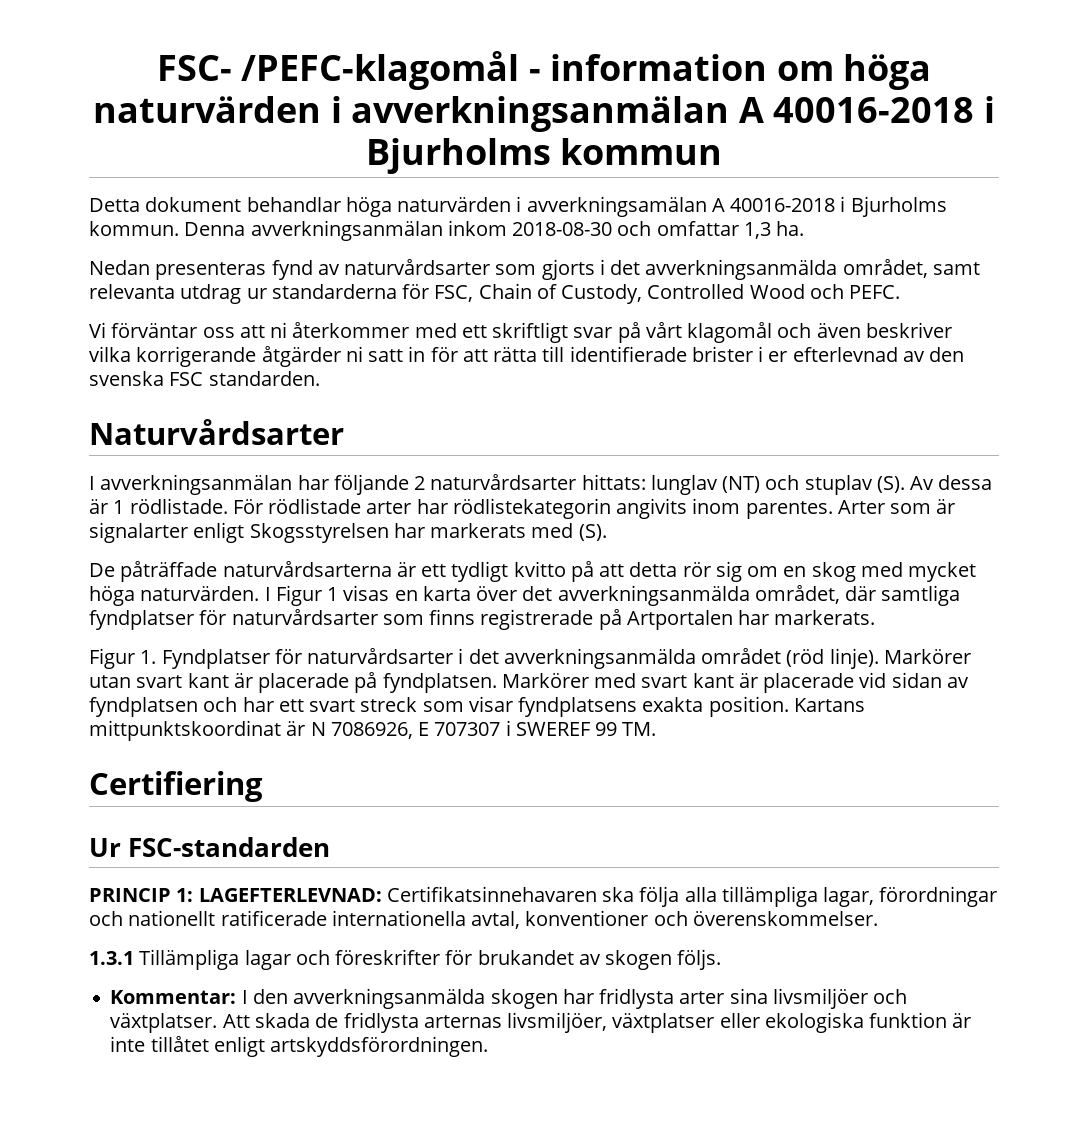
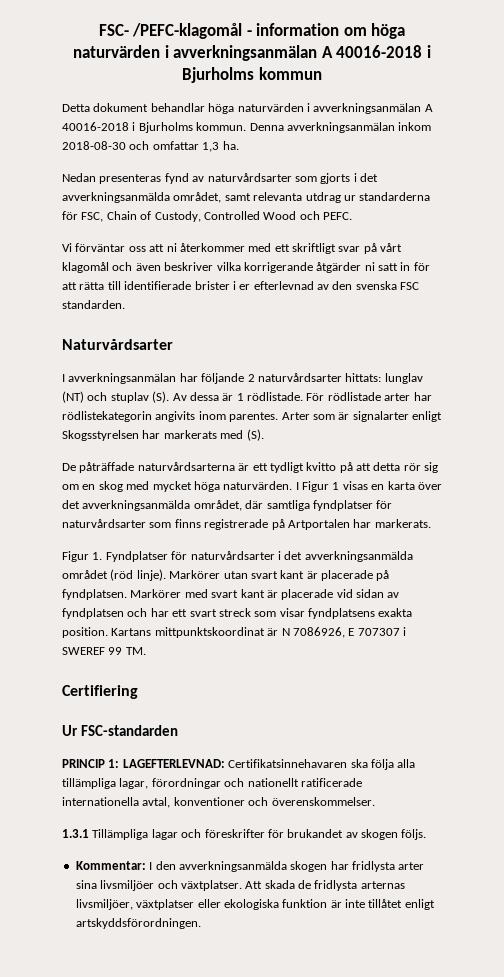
- Detta dokument behandlar höga naturvärden i avverkningsamälan A 40016-2018 i Bjurholms kommun.
+ Detta dokument behandlar höga naturvärden i avverkningsanmälan A 40016-2018 i Bjurholms kommun.

